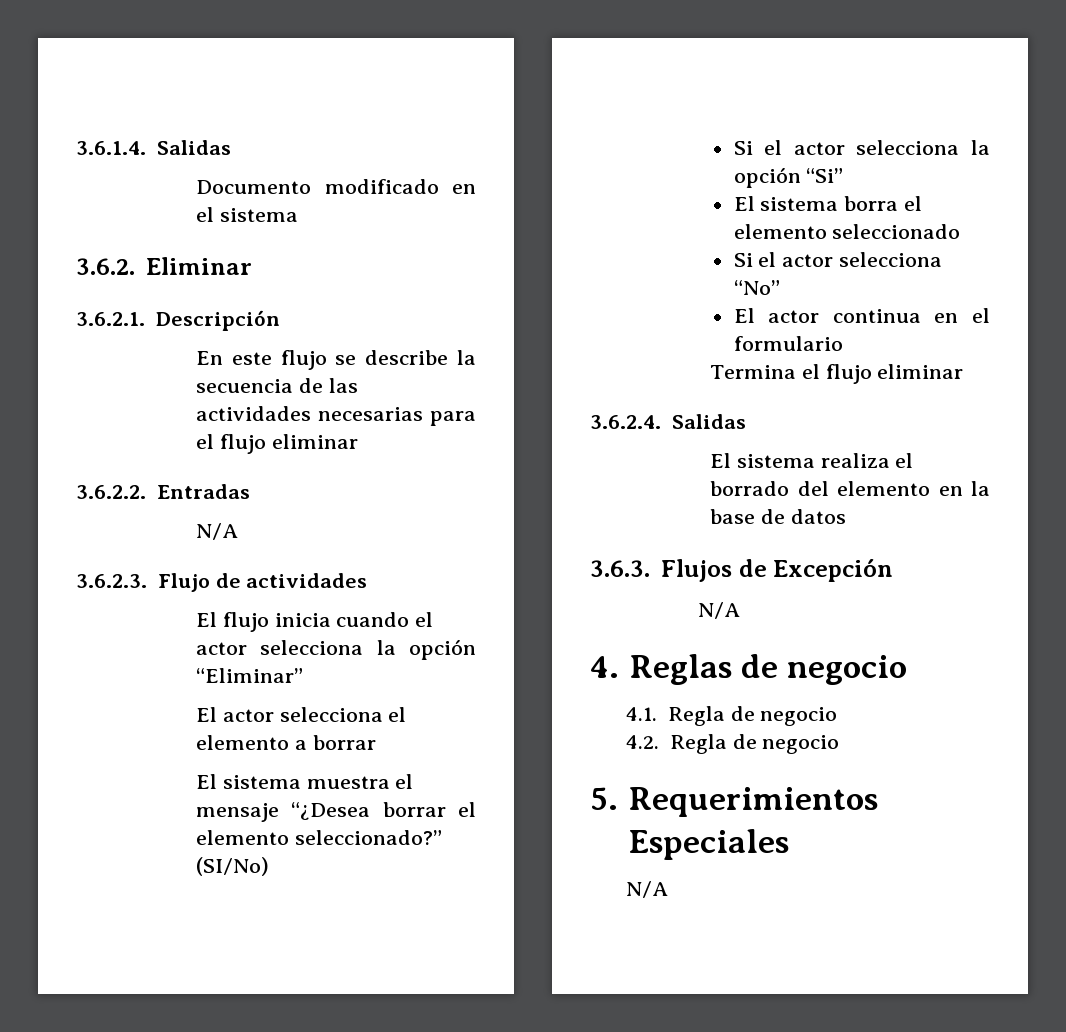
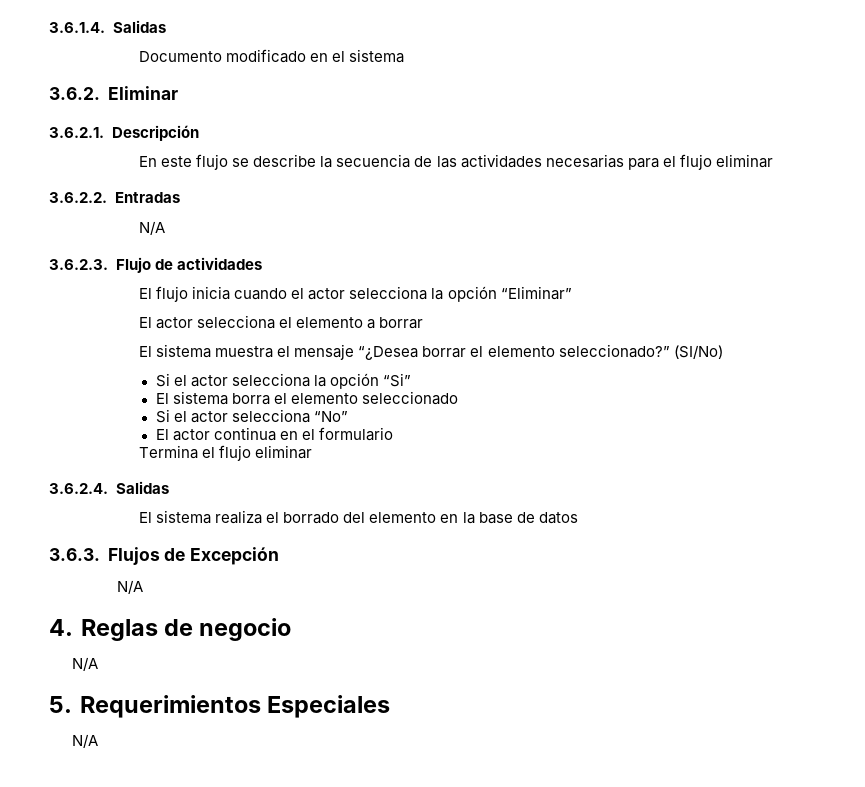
  4. Reglas de negocio
- 4.1. Regla de negocio
- 4.2. Regla de negocio
+ N/A

